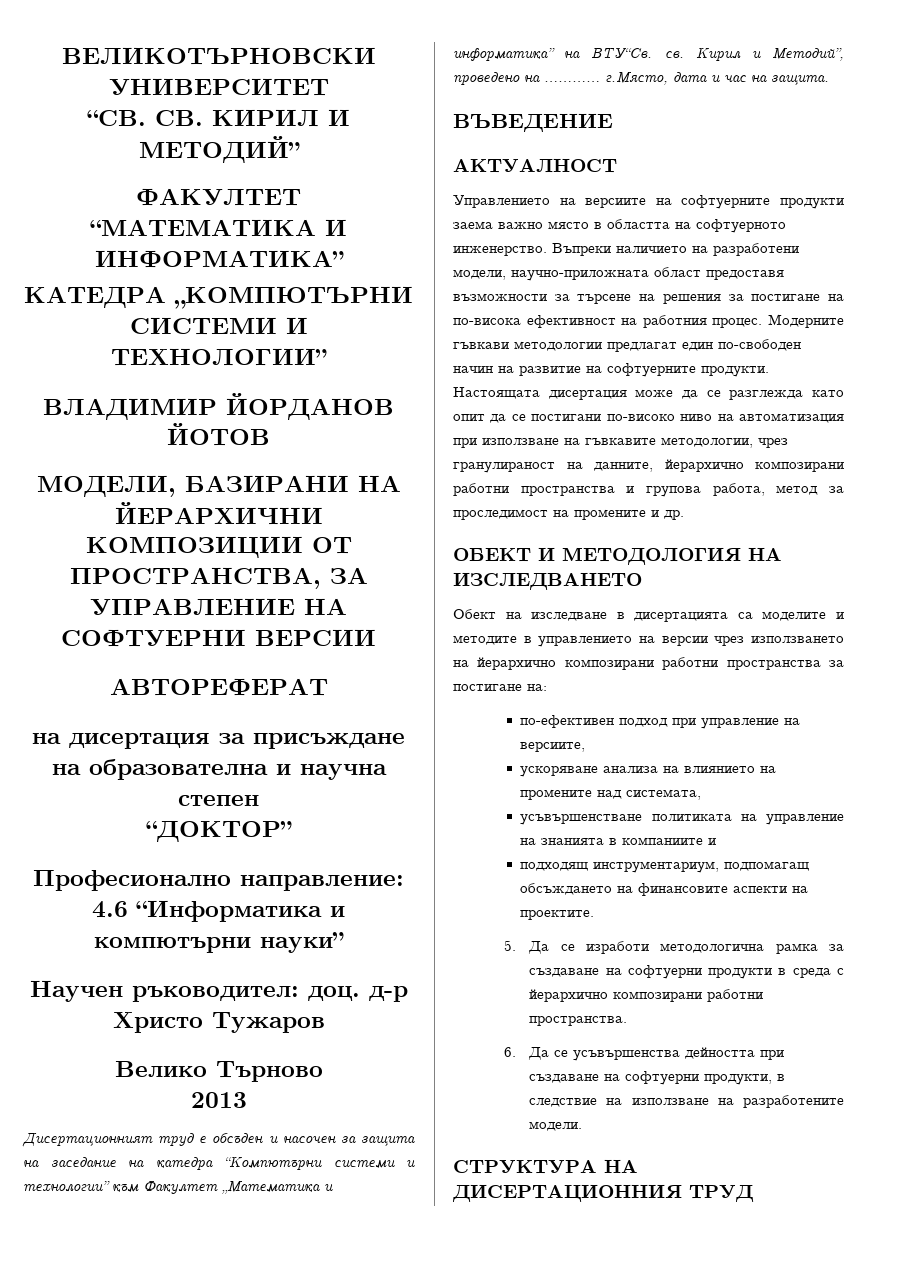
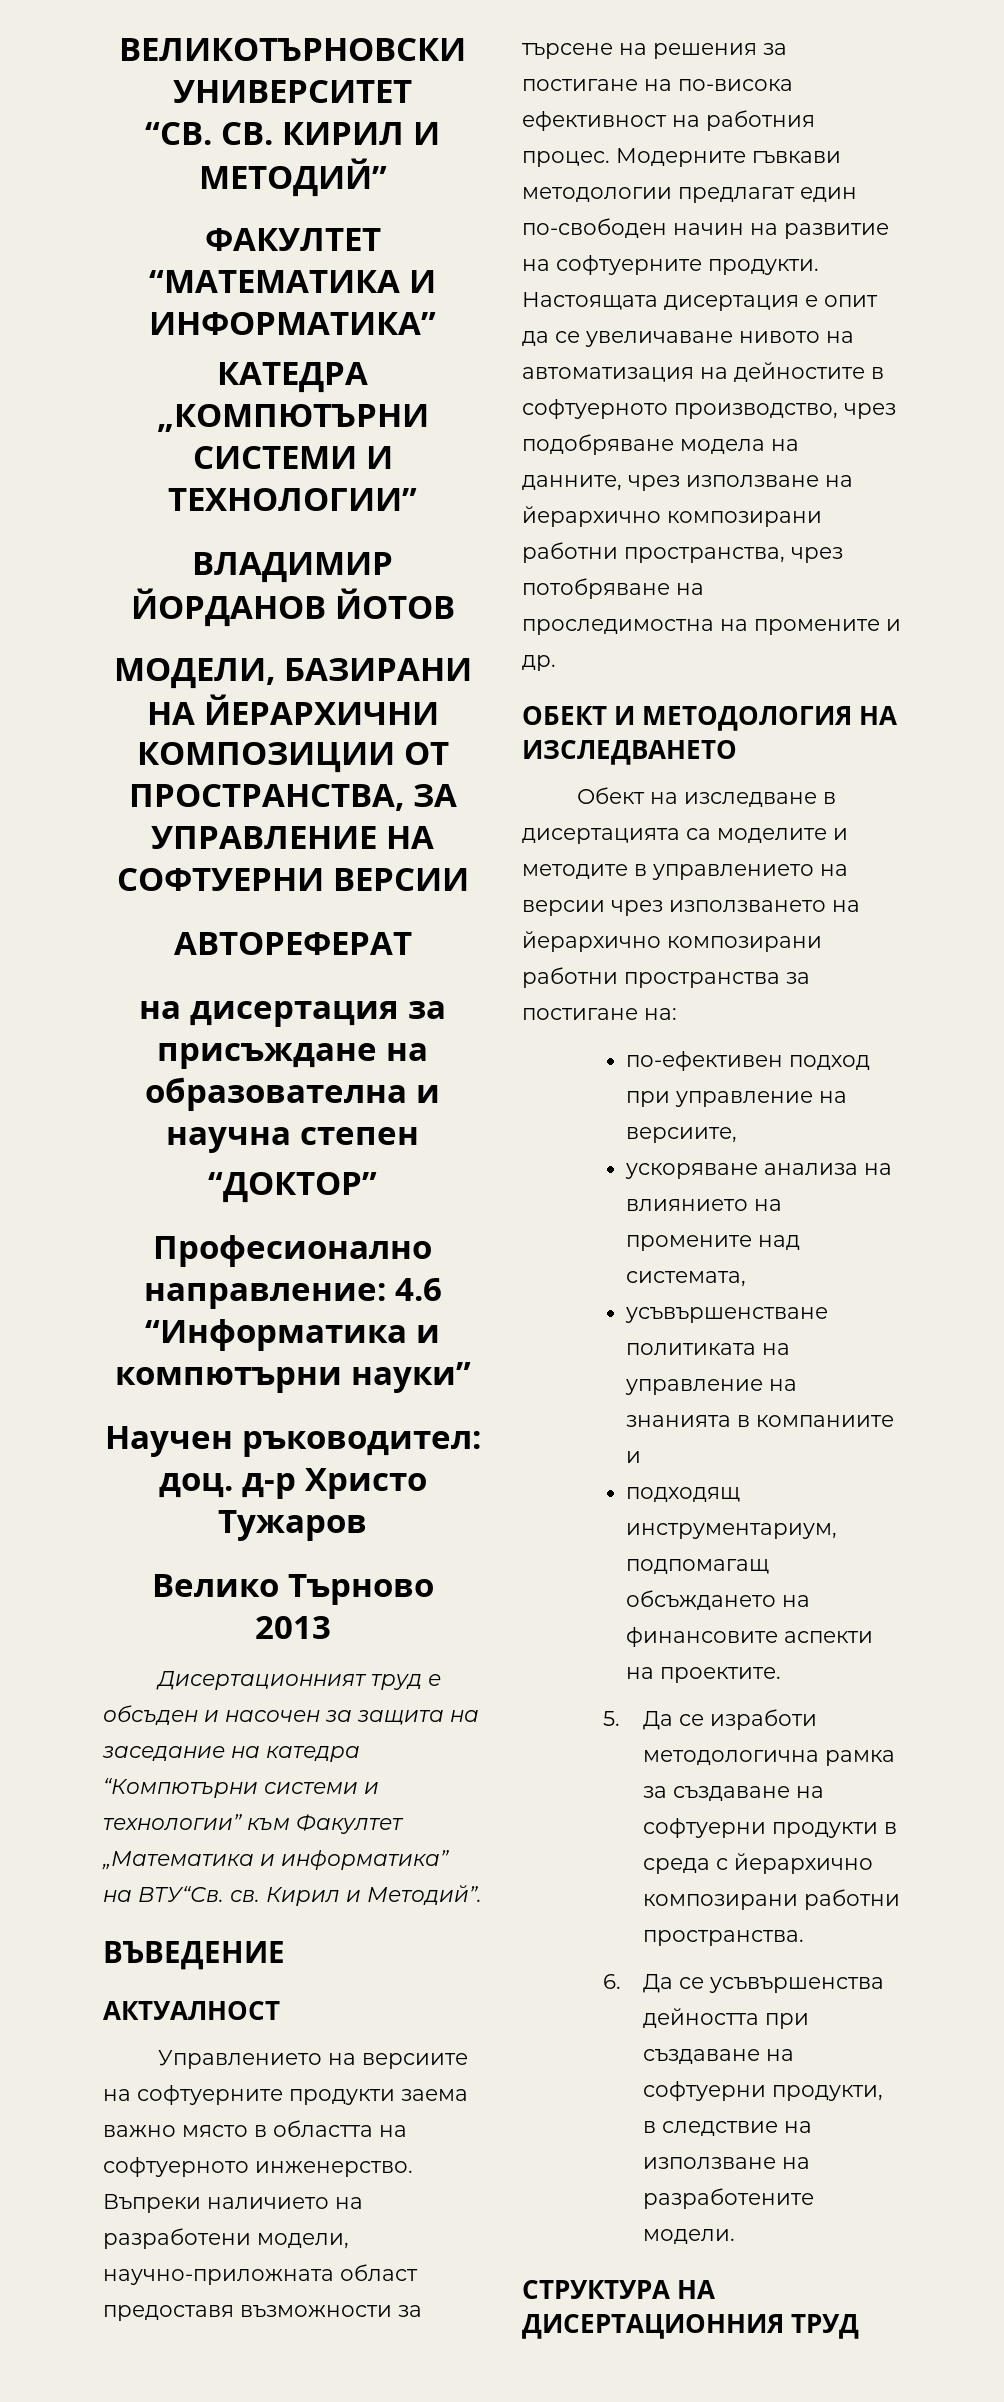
- Кирил и Методий”, проведено на ………… г.Място, дата и час на защита.
+ Кирил и Методий”.
- Настоящата дисертация може да се разглежда като опит да се постигани по-високо ниво на автоматизация при използване на гъвкавите методологии, чрез гранулираност на данните, йерархично композирани работни пространства и групова работа, метод за проследимост на промените и др.
+ Настоящата дисертация е опит да се увеличаване нивото на автоматизация на дейностите в софтуерното производство, чрез подобряване модела на данните, чрез използване на йерархично композирани работни пространства, чрез потобряване на проследимостна на промените и др.

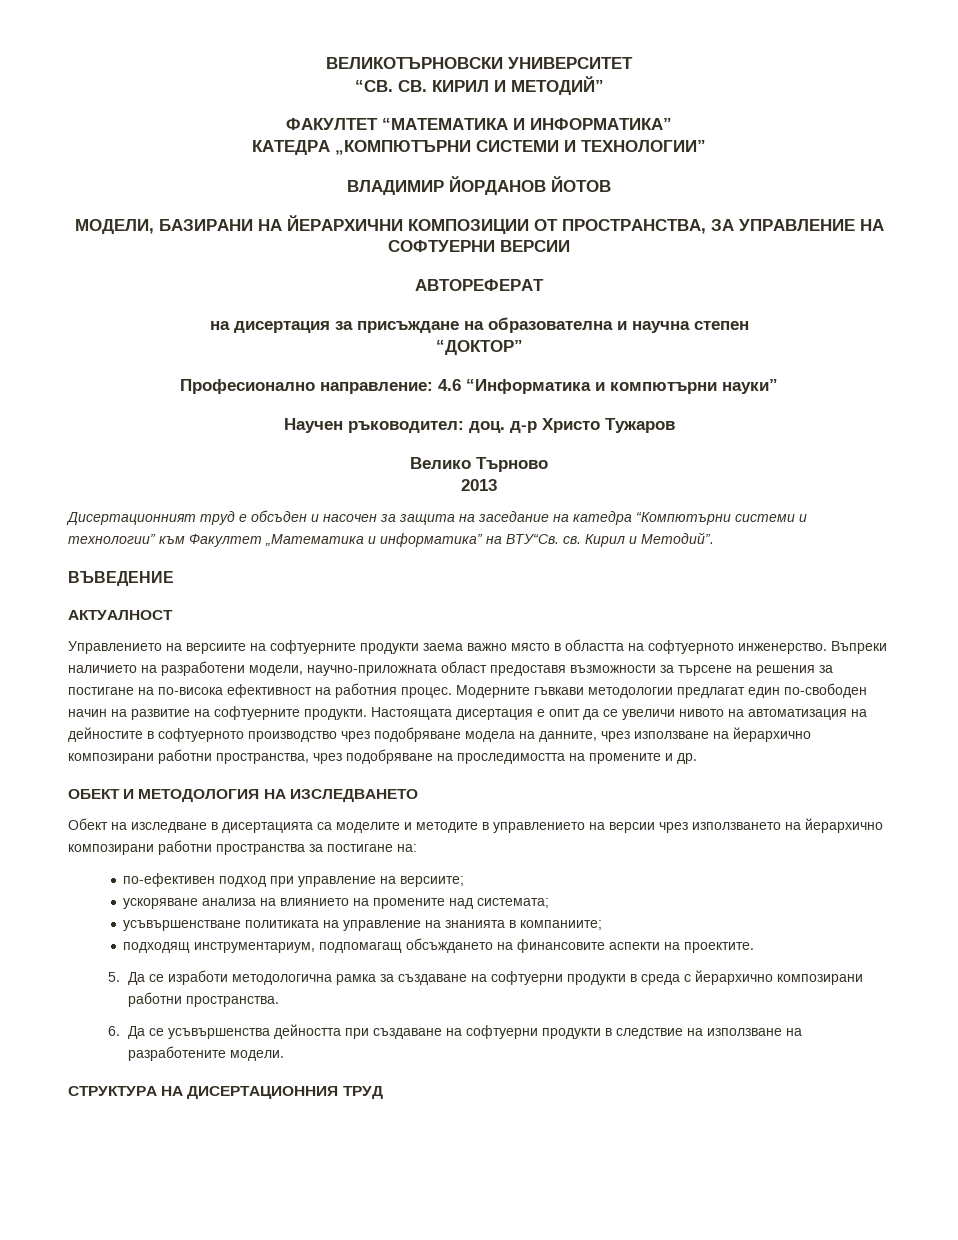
- Настоящата дисертация е опит да се увеличаване нивото на автоматизация на дейностите в софтуерното производство, чрез подобряване модела на данните, чрез използване на йерархично композирани работни пространства, чрез потобряване на проследимостна на промените и др.
+ Настоящата дисертация е опит да се увеличи нивото на автоматизация на дейностите в софтуерното производство чрез подобряване модела на данните, чрез използване на йерархично композирани работни пространства, чрез подобряване на проследимостта на промените и др.
- по-ефективен подход при управление на версиите,
+ по-ефективен подход при управление на версиите;
- ускоряване анализа на влиянието на промените над системата,
+ ускоряване анализа на влиянието на промените над системата;
- усъвършенстване политиката на управление на знанията в компаниите и
+ усъвършенстване политиката на управление на знанията в компаниите;
- 6. Да се усъвършенства дейността при създаване на софтуерни продукти, в следствие на използване на разработените модели.
+ 6. Да се усъвършенства дейността при създаване на софтуерни продукти в следствие на използване на разработените модели.

